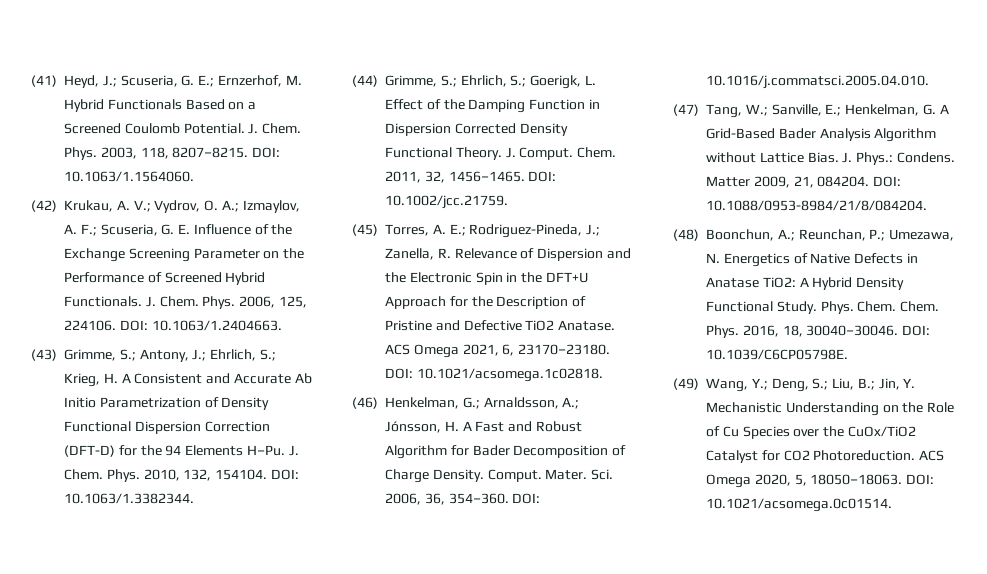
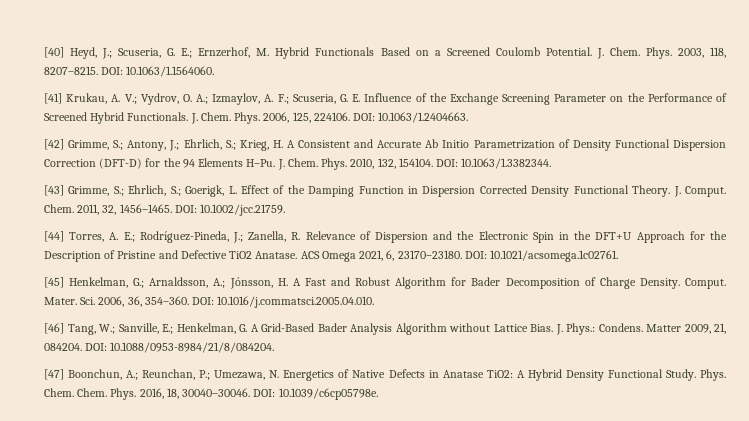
- (41) Heyd, J.; Scuseria, G. E.; Ernzerhof, M. Hybrid Functionals Based on a Screened Coulomb Potential.
+ [40] Heyd, J.; Scuseria, G. E.; Ernzerhof, M. Hybrid Functionals Based on a Screened Coulomb Potential.
- (42) Krukau, A. V.; Vydrov, O. A.; Izmaylov, A. F.; Scuseria, G. E. Influence of the Exchange Screening Parameter on the Performance of Screened Hybrid Functionals.
+ [41] Krukau, A. V.; Vydrov, O. A.; Izmaylov, A. F.; Scuseria, G. E. Influence of the Exchange Screening Parameter on the Performance of Screened Hybrid Functionals.
- (43) Grimme, S.; Antony, J.; Ehrlich, S.; Krieg, H. A Consistent and Accurate Ab Initio Parametrization of Density Functional Dispersion Correction (DFT-D) for the 94 Elements H–Pu.
+ [42] Grimme, S.; Antony, J.; Ehrlich, S.; Krieg, H. A Consistent and Accurate Ab Initio Parametrization of Density Functional Dispersion Correction (DFT-D) for the 94 Elements H–Pu.
- (44) Grimme, S.; Ehrlich, S.; Goerigk, L. Effect of the Damping Function in Dispersion Corrected Density Functional Theory.
+ [43] Grimme, S.; Ehrlich, S.; Goerigk, L. Effect of the Damping Function in Dispersion Corrected Density Functional Theory.
- (45) Torres, A. E.; Rodriguez-Pineda, J.; Zanella, R. Relevance of Dispersion and the Electronic Spin in the DFT+U Approach for the Description of Pristine and Defective TiO2 Anatase.
+ [44] Torres, A. E.; Rodríguez-Pineda, J.; Zanella, R. Relevance of Dispersion and the Electronic Spin in the DFT+U Approach for the Description of Pristine and Defective TiO2 Anatase.
- DOI: 10.1021/acsomega.1c02818.
- (46) Henkelman, G.; Arnaldsson, A.; Jónsson, H. A Fast and Robust Algorithm for Bader Decomposition of Charge Density.
+ DOI: 10.1021/acsomega.1c02761.
+ [45] Henkelman, G.; Arnaldsson, A.; Jónsson, H. A Fast and Robust Algorithm for Bader Decomposition of Charge Density.
- (47) Tang, W.; Sanville, E.; Henkelman, G. A Grid-Based Bader Analysis Algorithm without Lattice Bias.
+ [46] Tang, W.; Sanville, E.; Henkelman, G. A Grid-Based Bader Analysis Algorithm without Lattice Bias.
- (48) Boonchun, A.; Reunchan, P.; Umezawa, N. Energetics of Native Defects in Anatase TiO2: A Hybrid Density Functional Study.
+ [47] Boonchun, A.; Reunchan, P.; Umezawa, N. Energetics of Native Defects in Anatase TiO2: A Hybrid Density Functional Study.
- DOI: 10.1039/C6CP05798E.
- (49) Wang, Y.; Deng, S.; Liu, B.; Jin, Y. Mechanistic Understanding on the Role of Cu Species over the CuOx/TiO2 Catalyst for CO2 Photoreduction. ACS Omega 2020, 5, 18050–18063. DOI: 10.1021/acsomega.0c01514.
+ DOI: 10.1039/c6cp05798e.

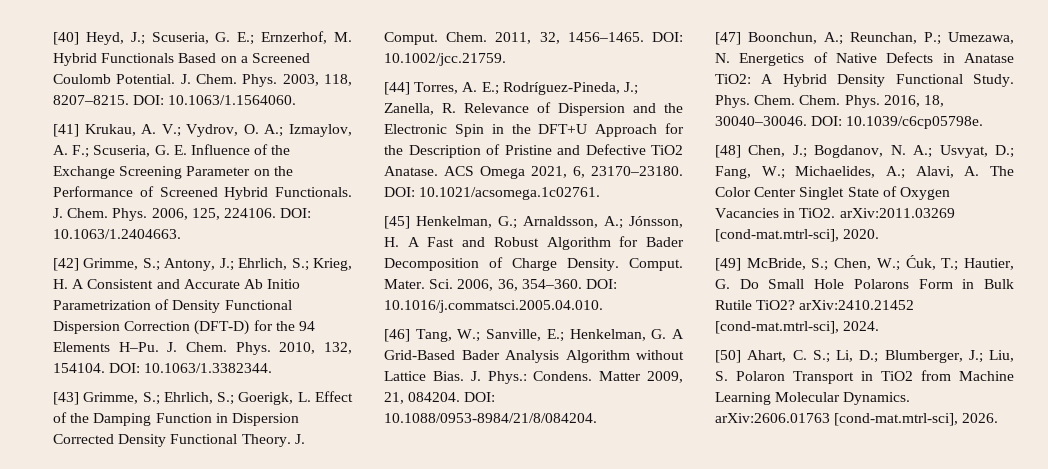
+ [48] Chen, J.; Bogdanov, N. A.; Usvyat, D.; Fang, W.; Michaelides, A.; Alavi, A. The Color Center Singlet State of Oxygen Vacancies in TiO2. arXiv:2011.03269 [cond-mat.mtrl-sci], 2020.
+ [49] McBride, S.; Chen, W.; Ćuk, T.; Hautier, G. Do Small Hole Polarons Form in Bulk Rutile TiO2? arXiv:2410.21452 [cond-mat.mtrl-sci], 2024.
+ [50] Ahart, C. S.; Li, D.; Blumberger, J.; Liu, S. Polaron Transport in TiO2 from Machine Learning Molecular Dynamics. arXiv:2606.01763 [cond-mat.mtrl-sci], 2026.

